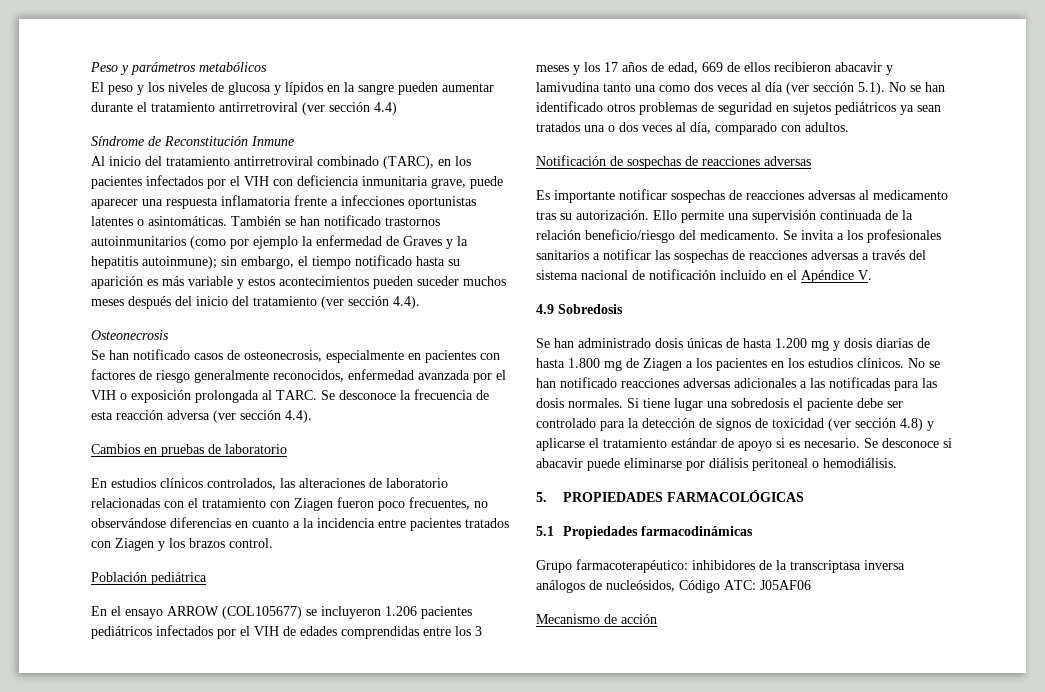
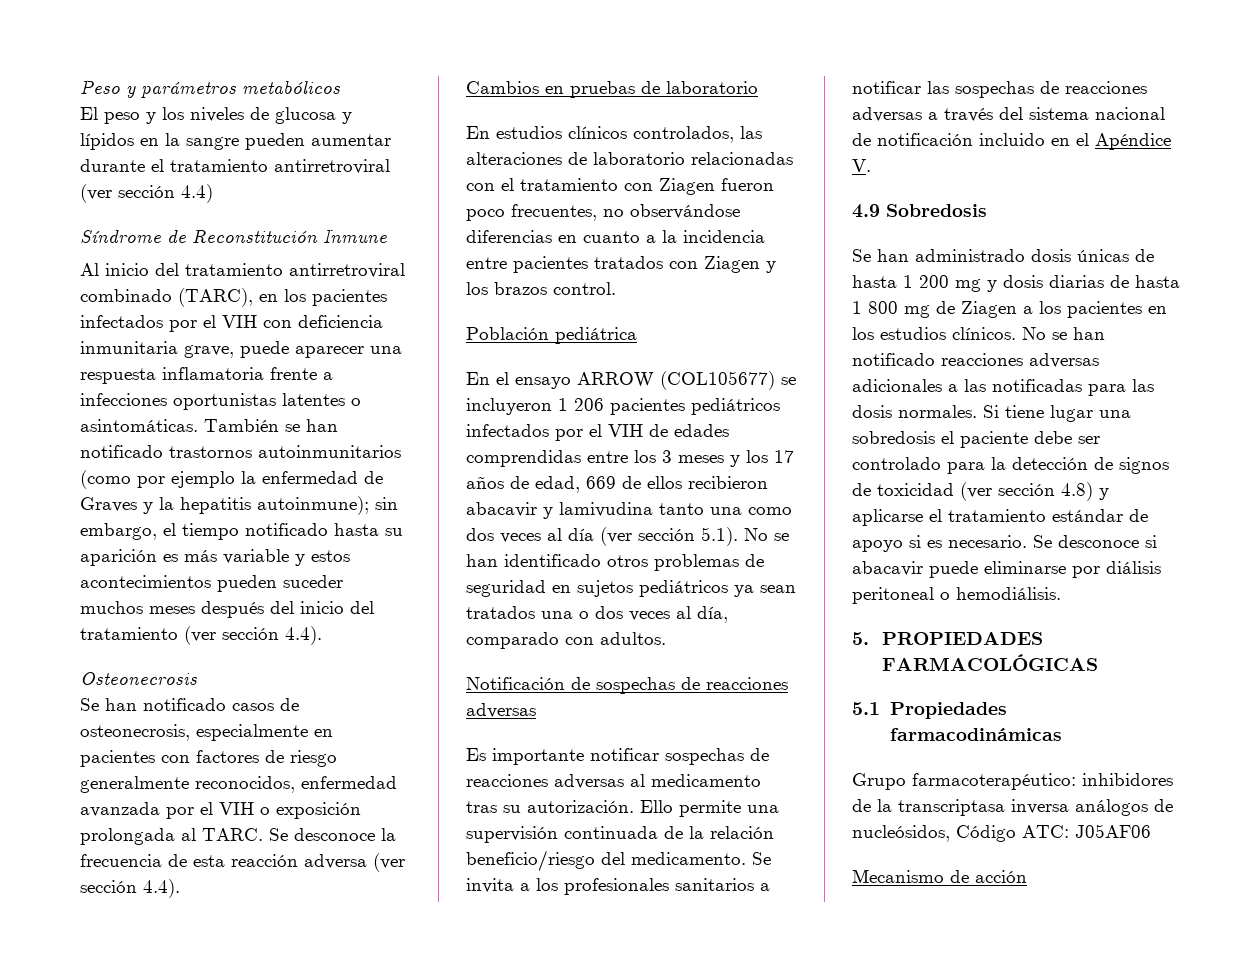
- En el ensayo ARROW (COL105677) se incluyeron 1.206 pacientes pediátricos infectados por el VIH de edades comprendidas entre los 3 meses y los 17 años de edad, 669 de ellos recibieron abacavir y lamivudina tanto una como dos veces al día (ver sección 5.1). No se han identificado otros problemas de seguridad en sujetos pediátricos ya sean tratados una o dos veces al día, comparado con adultos.
+ En el ensayo ARROW (COL105677) se incluyeron 1 206 pacientes pediátricos infectados por el VIH de edades comprendidas entre los 3 meses y los 17 años de edad, 669 de ellos recibieron abacavir y lamivudina tanto una como dos veces al día (ver sección 5.1). No se han identificado otros problemas de seguridad en sujetos pediátricos ya sean tratados una o dos veces al día, comparado con adultos.
- Se han administrado dosis únicas de hasta 1.200 mg y dosis diarias de hasta 1.800 mg de Ziagen a los pacientes en los estudios clínicos.
+ Se han administrado dosis únicas de hasta 1 200 mg y dosis diarias de hasta 1 800 mg de Ziagen a los pacientes en los estudios clínicos.

